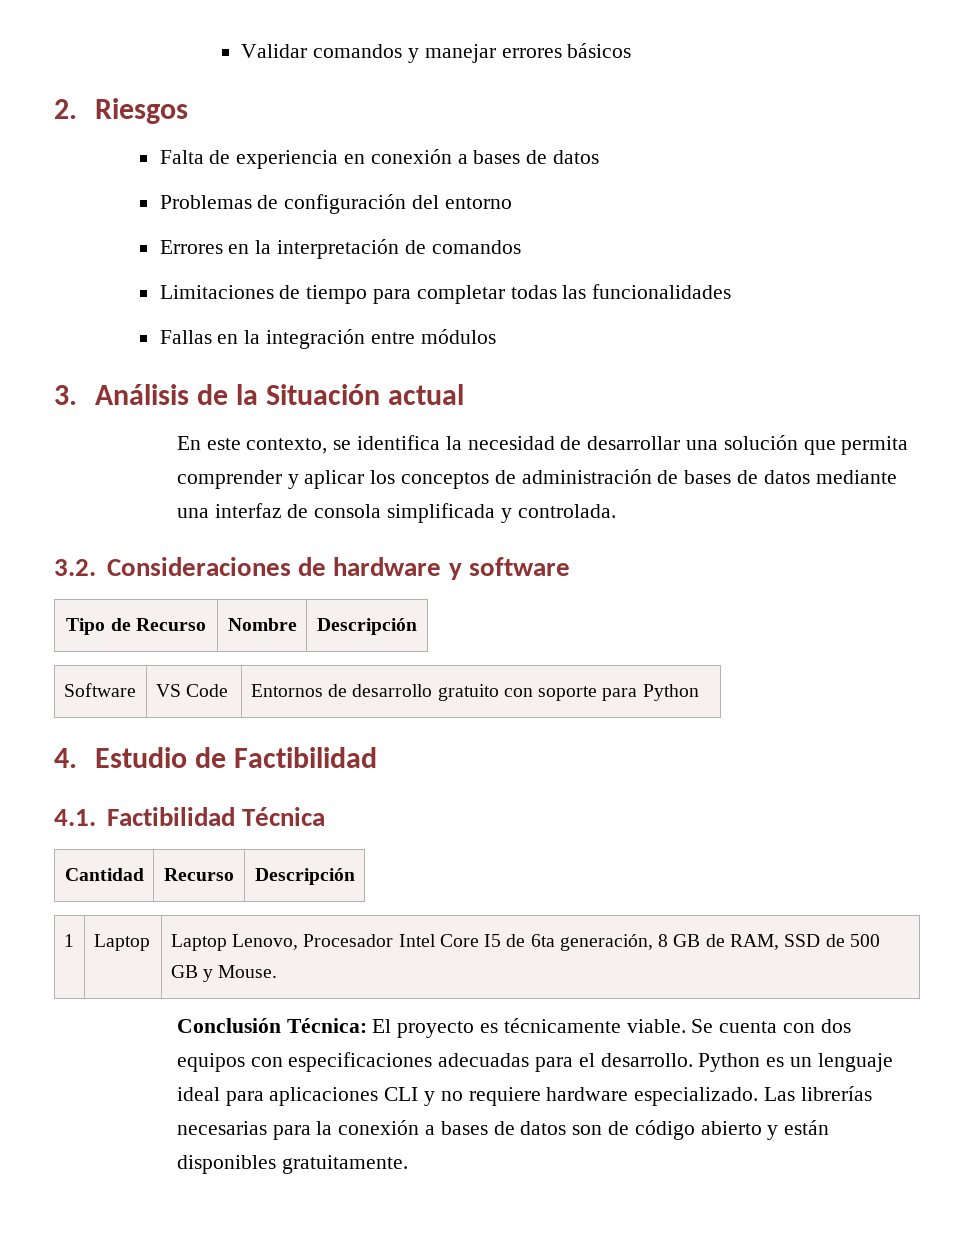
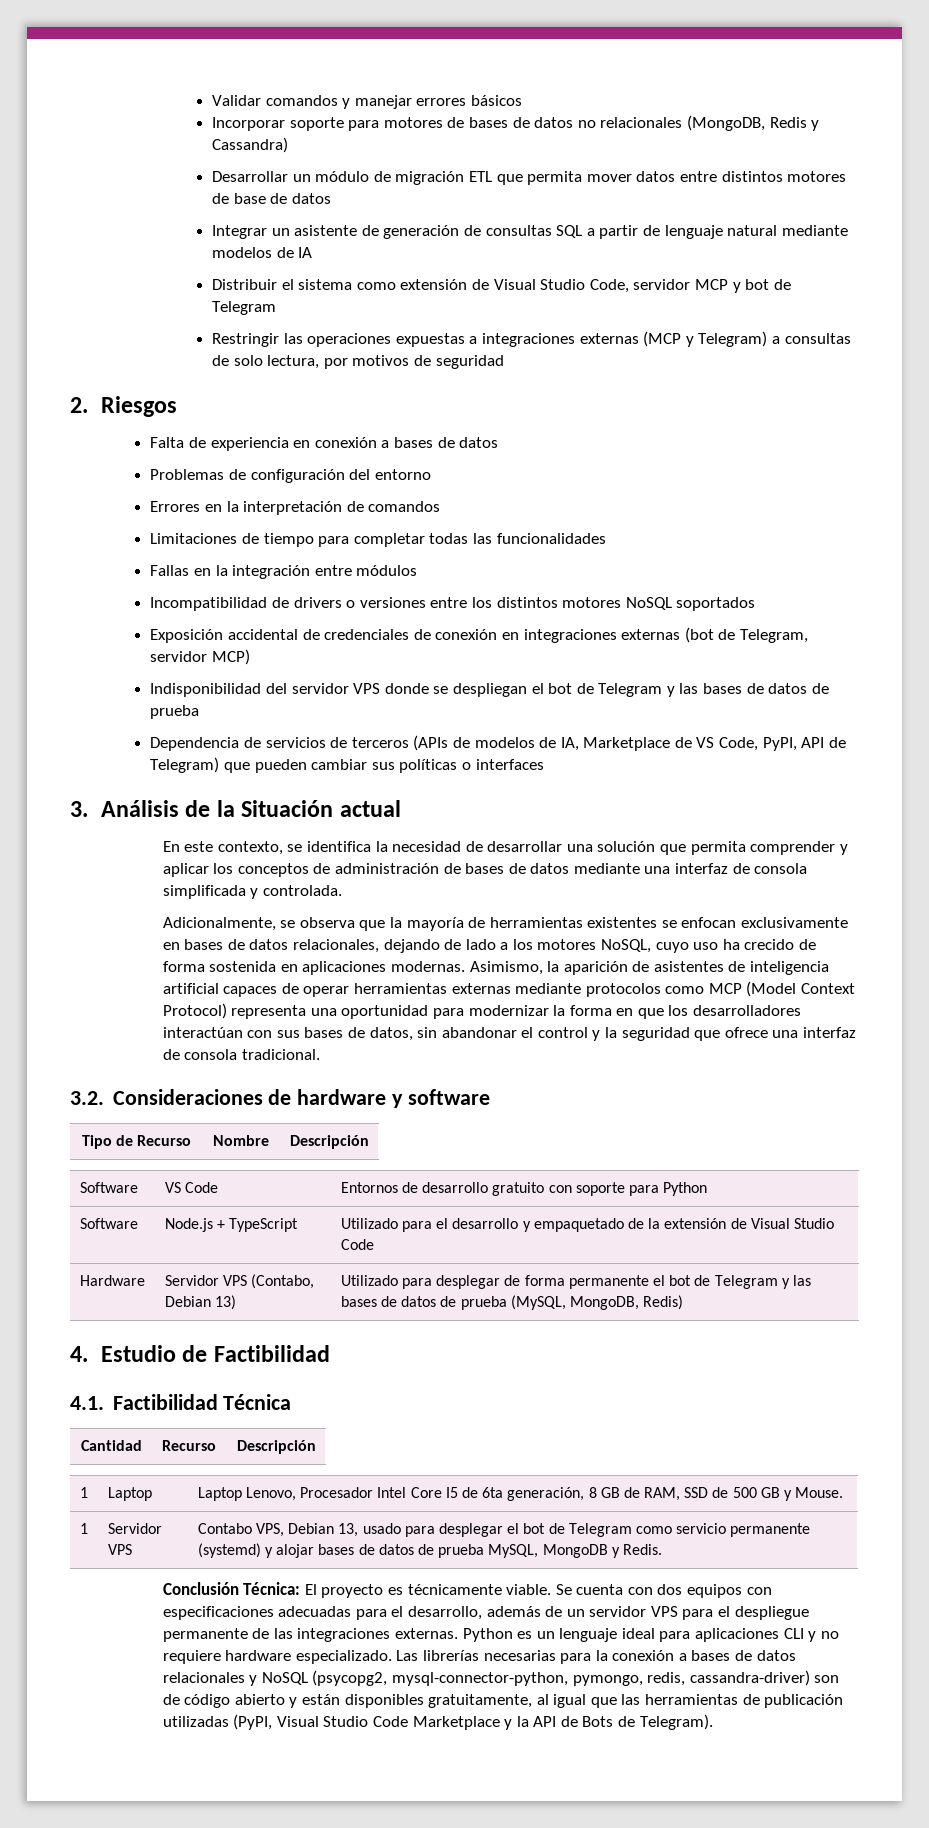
+ Incorporar soporte para motores de bases de datos no relacionales (MongoDB, Redis y Cassandra)
+ Desarrollar un módulo de migración ETL que permita mover datos entre distintos motores de base de datos
+ Integrar un asistente de generación de consultas SQL a partir de lenguaje natural mediante modelos de IA
+ Distribuir el sistema como extensión de Visual Studio Code, servidor MCP y bot de Telegram
+ Restringir las operaciones expuestas a integraciones externas (MCP y Telegram) a consultas de solo lectura, por motivos de seguridad
+ Incompatibilidad de drivers o versiones entre los distintos motores NoSQL soportados
+ Exposición accidental de credenciales de conexión en integraciones externas (bot de Telegram, servidor MCP)
+ Indisponibilidad del servidor VPS donde se despliegan el bot de Telegram y las bases de datos de prueba
+ Dependencia de servicios de terceros (APIs de modelos de IA, Marketplace de VS Code, PyPI, API de Telegram) que pueden cambiar sus políticas o interfaces
+ Adicionalmente, se observa que la mayoría de herramientas existentes se enfocan exclusivamente en bases de datos relacionales, dejando de lado a los motores NoSQL, cuyo uso ha crecido de forma sostenida en aplicaciones modernas. Asimismo, la aparición de asistentes de inteligencia artificial capaces de operar herramientas externas mediante protocolos como MCP (Model Context Protocol) representa una oportunidad para modernizar la forma en que los desarrolladores interactúan con sus bases de datos, sin abandonar el control y la seguridad que ofrece una interfaz de consola tradicional.
+ Software | Node.js + TypeScript | Utilizado para el desarrollo y empaquetado de la extensión de Visual Studio Code
+ Hardware | Servidor VPS (Contabo, Debian 13) | Utilizado para desplegar de forma permanente el bot de Telegram y las bases de datos de prueba (MySQL, MongoDB, Redis)
+ 1 | Servidor VPS | Contabo VPS, Debian 13, usado para desplegar el bot de Telegram como servicio permanente (systemd) y alojar bases de datos de prueba MySQL, MongoDB y Redis.
- Se cuenta con dos equipos con especificaciones adecuadas para el desarrollo.
+ Se cuenta con dos equipos con especificaciones adecuadas para el desarrollo, además de un servidor VPS para el despliegue permanente de las integraciones externas.
- Las librerías necesarias para la conexión a bases de datos son de código abierto y están disponibles gratuitamente.
+ Las librerías necesarias para la conexión a bases de datos relacionales y NoSQL (psycopg2, mysql-connector-python, pymongo, redis, cassandra-driver) son de código abierto y están disponibles gratuitamente, al igual que las herramientas de publicación utilizadas (PyPI, Visual Studio Code Marketplace y la API de Bots de Telegram).

